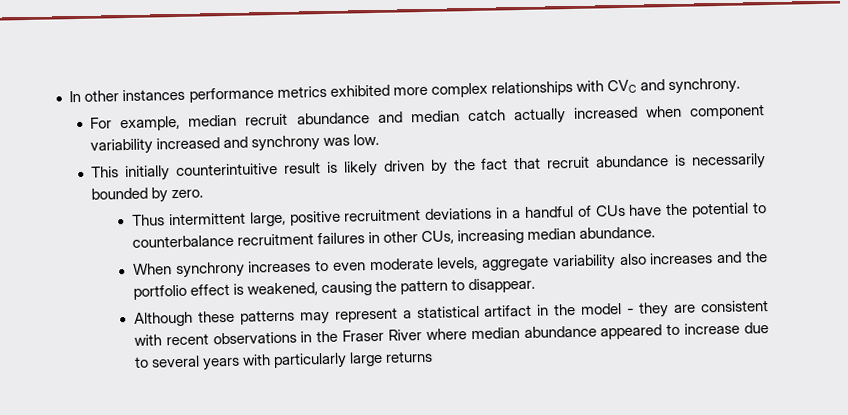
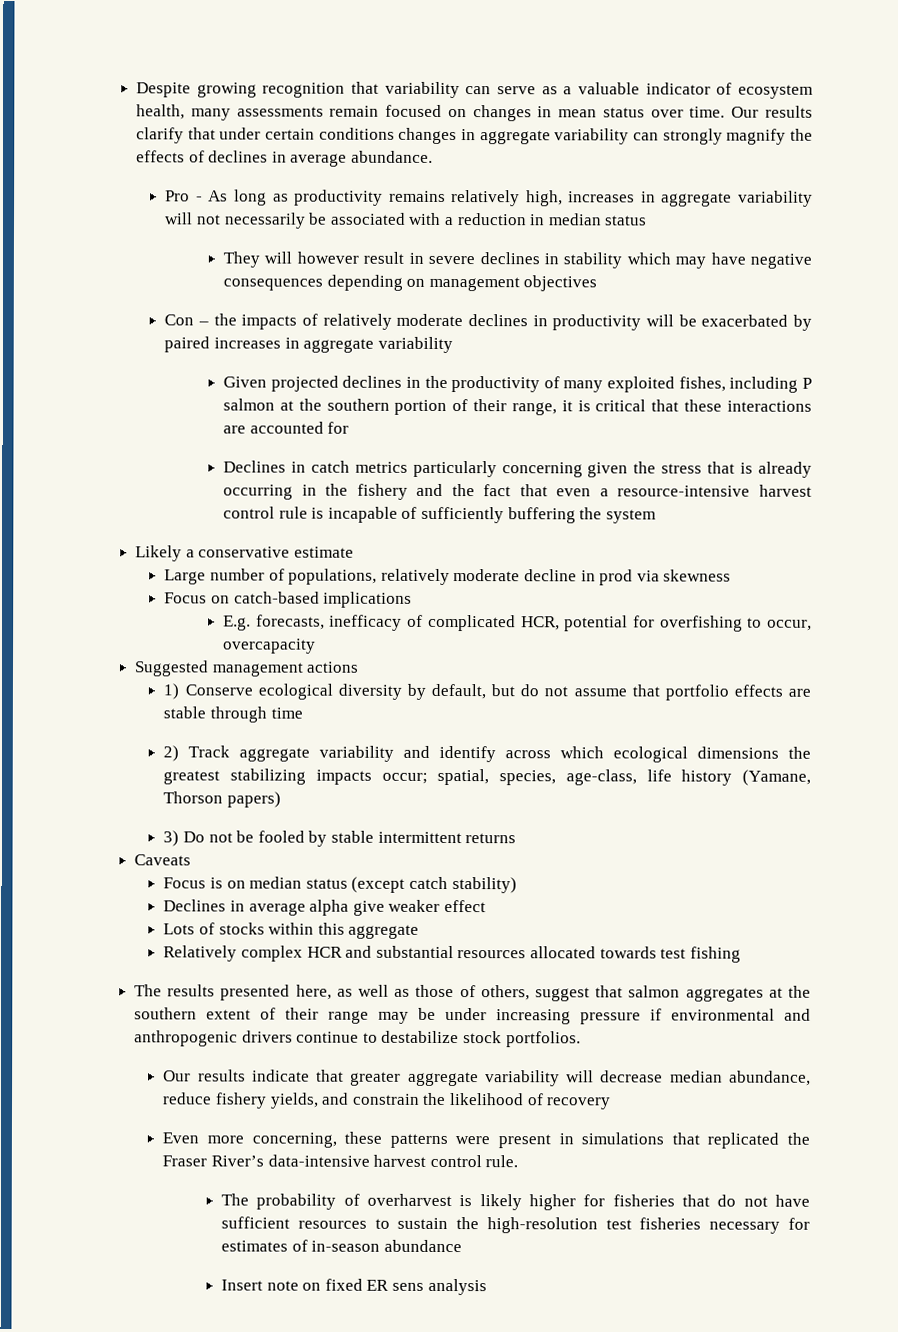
- In other instances performance metrics exhibited more complex relationships with CVC and synchrony.
- For example, median recruit abundance and median catch actually increased when component variability increased and synchrony was low.
- This initially counterintuitive result is likely driven by the fact that recruit abundance is necessarily bounded by zero.
- Thus intermittent large, positive recruitment deviations in a handful of CUs have the potential to counterbalance recruitment failures in other CUs, increasing median abundance.
- When synchrony increases to even moderate levels, aggregate variability also increases and the portfolio effect is weakened, causing the pattern to disappear.
- Although these patterns may represent a statistical artifact in the model - they are consistent with recent observations in the Fraser River where median abundance appeared to increase due to several years with particularly large returns
+ Despite growing recognition that variability can serve as a valuable indicator of ecosystem health, many assessments remain focused on changes in mean status over time. Our results clarify that under certain conditions changes in aggregate variability can strongly magnify the effects of declines in average abundance.
+ Pro - As long as productivity remains relatively high, increases in aggregate variability will not necessarily be associated with a reduction in median status
+ They will however result in severe declines in stability which may have negative consequences depending on management objectives
+ Con – the impacts of relatively moderate declines in productivity will be exacerbated by paired increases in aggregate variability
+ Given projected declines in the productivity of many exploited fishes, including P salmon at the southern portion of their range, it is critical that these interactions are accounted for
+ Declines in catch metrics particularly concerning given the stress that is already occurring in the fishery and the fact that even a resource-intensive harvest control rule is incapable of sufficiently buffering the system
+ Likely a conservative estimate
+ Large number of populations, relatively moderate decline in prod via skewness
+ Focus on catch-based implications
+ E.g. forecasts, inefficacy of complicated HCR, potential for overfishing to occur, overcapacity
+ Suggested management actions
+ 1) Conserve ecological diversity by default, but do not assume that portfolio effects are stable through time
+ 2) Track aggregate variability and identify across which ecological dimensions the greatest stabilizing impacts occur; spatial, species, age-class, life history (Yamane, Thorson papers)
+ 3) Do not be fooled by stable intermittent returns
+ Caveats
+ Focus is on median status (except catch stability)
+ Declines in average alpha give weaker effect
+ Lots of stocks within this aggregate
+ Relatively complex HCR and substantial resources allocated towards test fishing
+ The results presented here, as well as those of others, suggest that salmon aggregates at the southern extent of their range may be under increasing pressure if environmental and anthropogenic drivers continue to destabilize stock portfolios.
+ Our results indicate that greater aggregate variability will decrease median abundance, reduce fishery yields, and constrain the likelihood of recovery
+ Even more concerning, these patterns were present in simulations that replicated the Fraser River’s data-intensive harvest control rule.
+ The probability of overharvest is likely higher for fisheries that do not have sufficient resources to sustain the high-resolution test fisheries necessary for estimates of in-season abundance
+ Insert note on fixed ER sens analysis

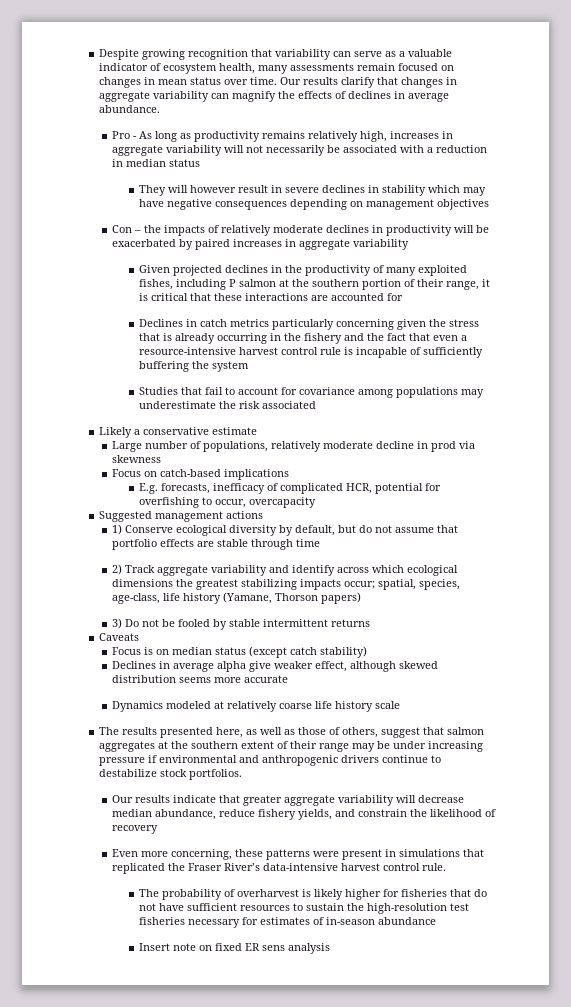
- Our results clarify that under certain conditions changes in aggregate variability can strongly magnify the effects of declines in average abundance.
+ Our results clarify that changes in aggregate variability can magnify the effects of declines in average abundance.
+ Studies that fail to account for covariance among populations may underestimate the risk associated
- Declines in average alpha give weaker effect
- Lots of stocks within this aggregate
- Relatively complex HCR and substantial resources allocated towards test fishing
+ Declines in average alpha give weaker effect, although skewed distribution seems more accurate
+ Dynamics modeled at relatively coarse life history scale

